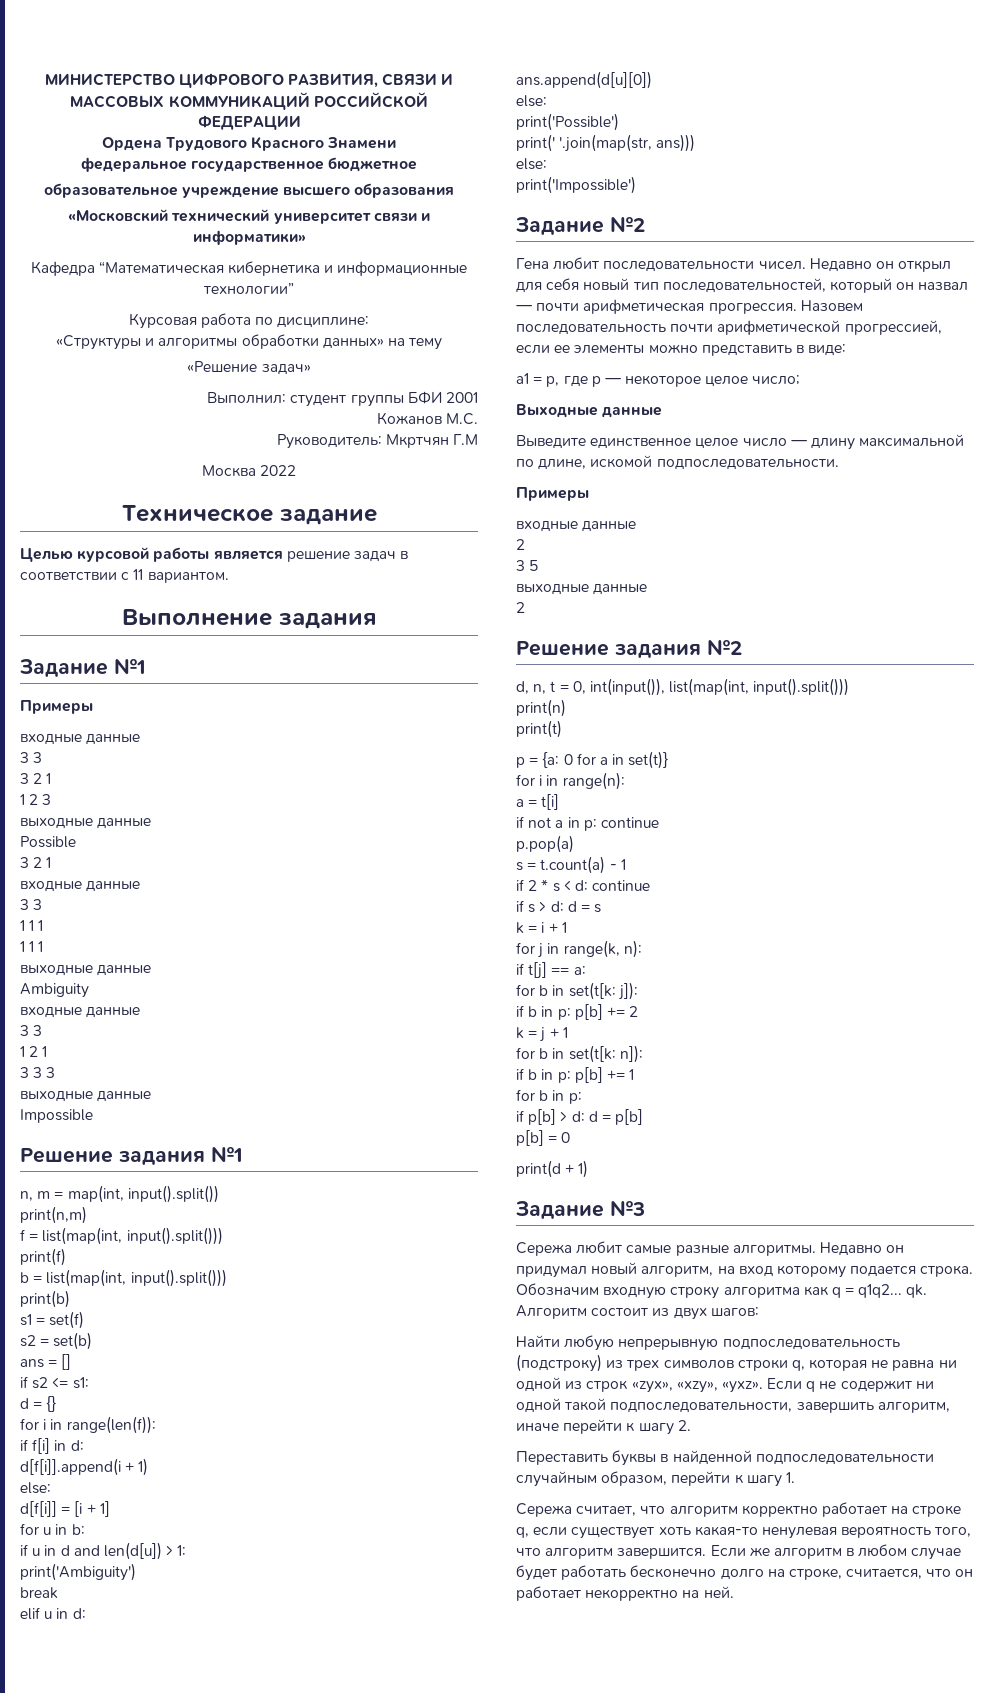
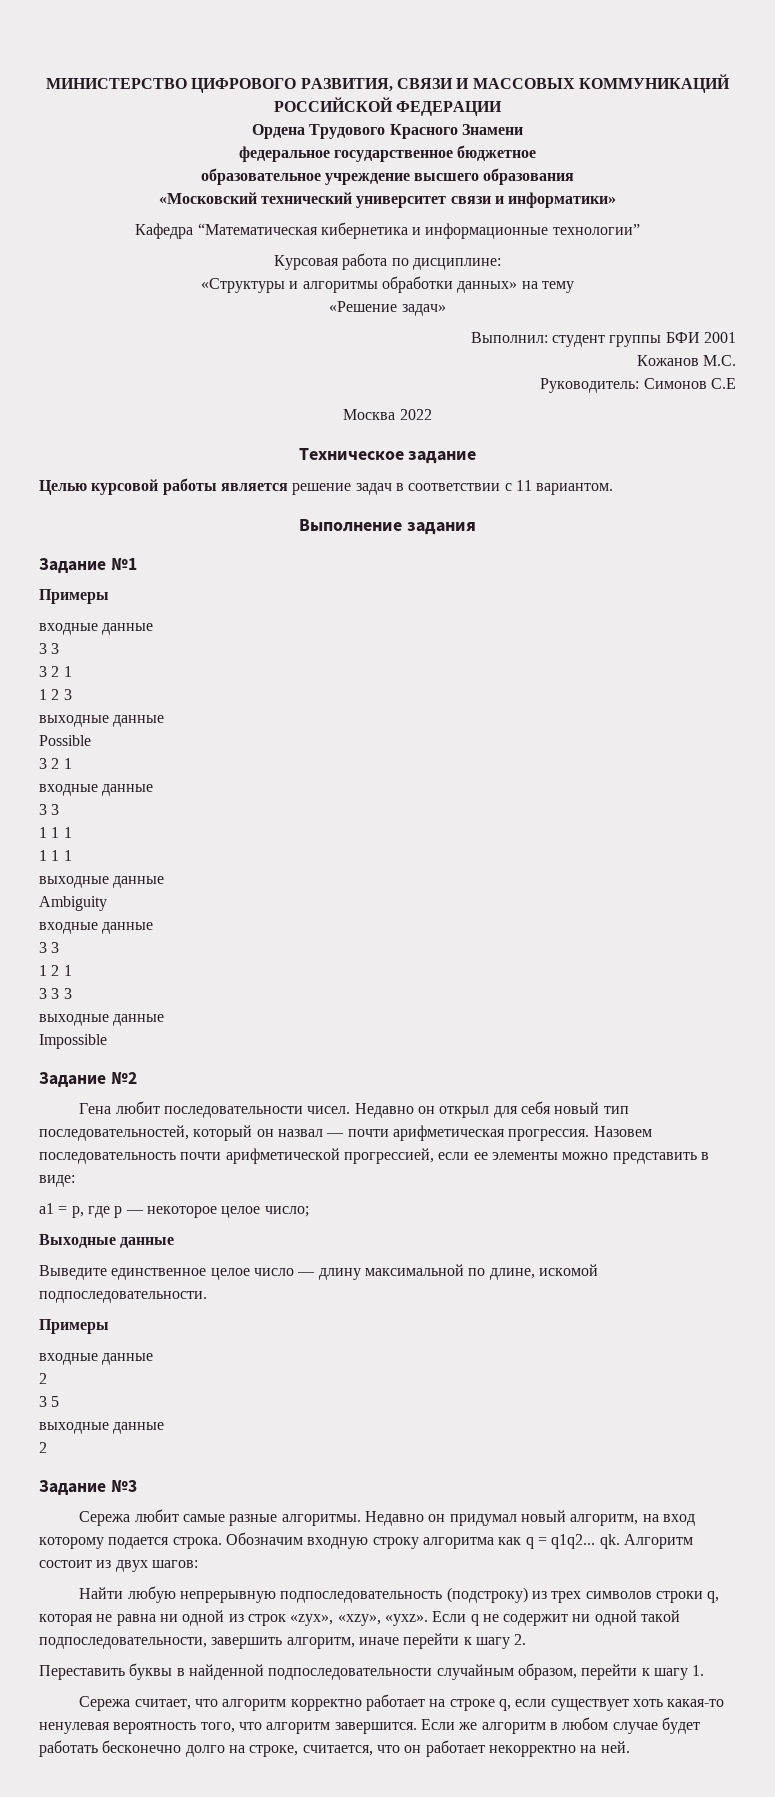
- Руководитель: Мкртчян Г.М
+ Руководитель: Симонов С.Е
- Решение задания №1
- n, m = map(int, input().split())
- print(n,m)
- f = list(map(int, input().split()))
- print(f)
- b = list(map(int, input().split()))
- print(b)
- s1 = set(f)
- s2 = set(b)
- ans = []
- if s2 <= s1:
- d = {}
- for i in range(len(f)):
- if f[i] in d:
- d[f[i]].append(i + 1)
- else:
- d[f[i]] = [i + 1]
- for u in b:
- if u in d and len(d[u]) > 1:
- print('Ambiguity')
- break
- elif u in d:
- ans.append(d[u][0])
- else:
- print('Possible')
- print(' '.join(map(str, ans)))
- else:
- print('Impossible')
- Решение задания №2
- d, n, t = 0, int(input()), list(map(int, input().split()))
- print(n)
- print(t)
- p = {a: 0 for a in set(t)}
- for i in range(n):
- a = t[i]
- if not a in p: continue
- p.pop(a)
- s = t.count(a) - 1
- if 2 * s < d: continue
- if s > d: d = s
- k = i + 1
- for j in range(k, n):
- if t[j] == a:
- for b in set(t[k: j]):
- if b in p: p[b] += 2
- k = j + 1
- for b in set(t[k: n]):
- if b in p: p[b] += 1
- for b in p:
- if p[b] > d: d = p[b]
- p[b] = 0
- print(d + 1)

